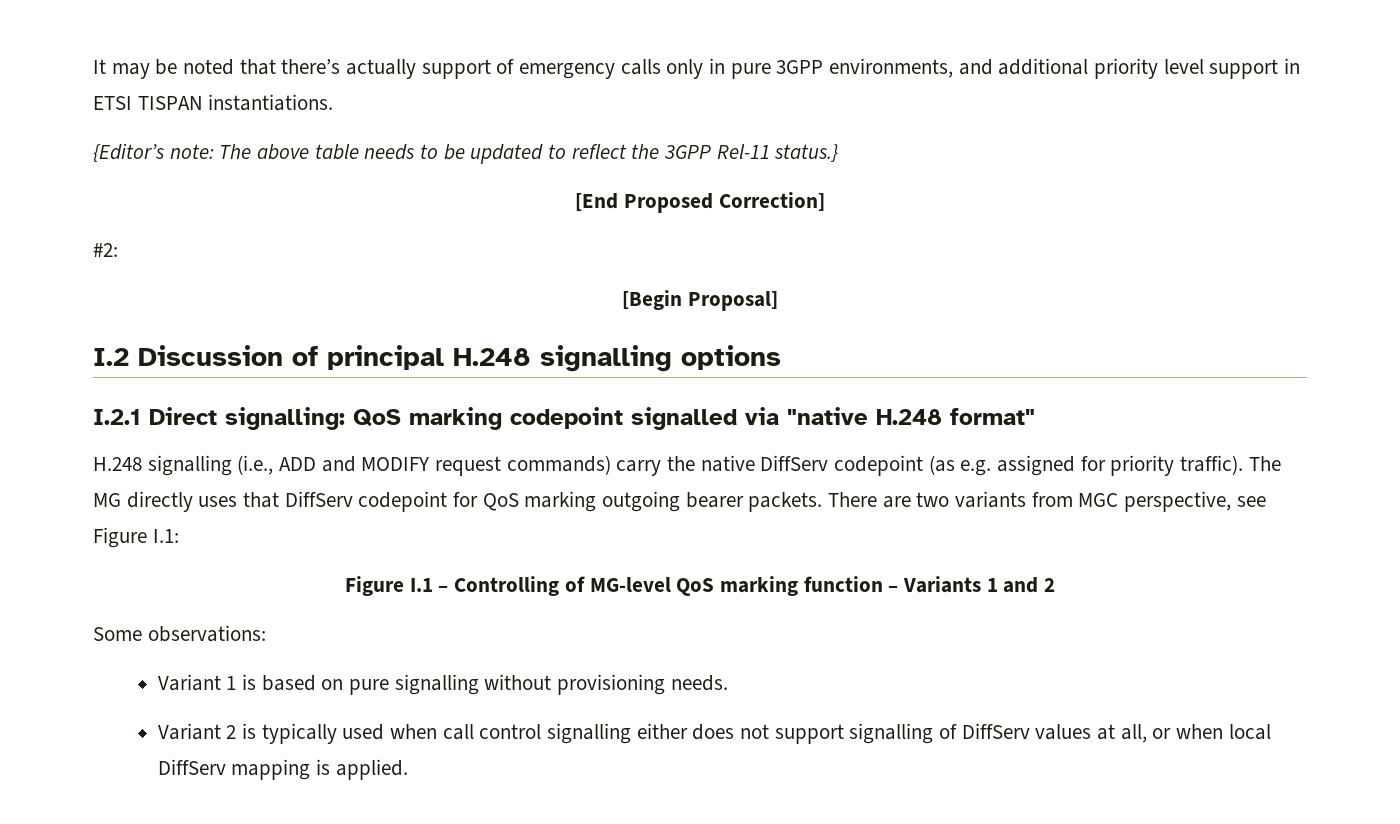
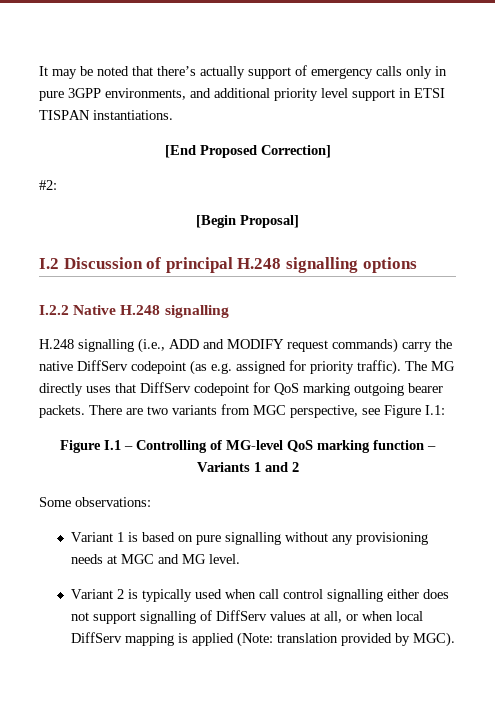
- {Editor’s note: The above table needs to be updated to reflect the 3GPP Rel-11 status.}
- I.2.1 Direct signalling: QoS marking codepoint signalled via "native H.248 format"
+ I.2.2 Native H.248 signalling
- Variant 1 is based on pure signalling without provisioning needs.
+ Variant 1 is based on pure signalling without any provisioning needs at MGC and MG level.
- Variant 2 is typically used when call control signalling either does not support signalling of DiffServ values at all, or when local DiffServ mapping is applied.
+ Variant 2 is typically used when call control signalling either does not support signalling of DiffServ values at all, or when local DiffServ mapping is applied (Note: translation provided by MGC).

